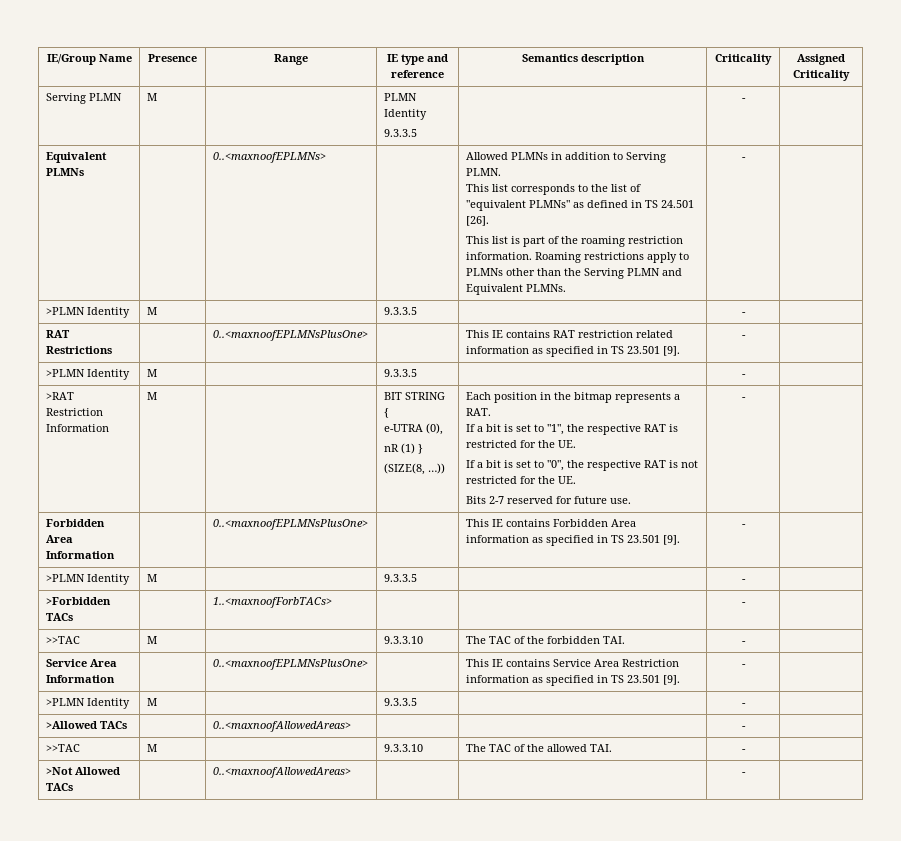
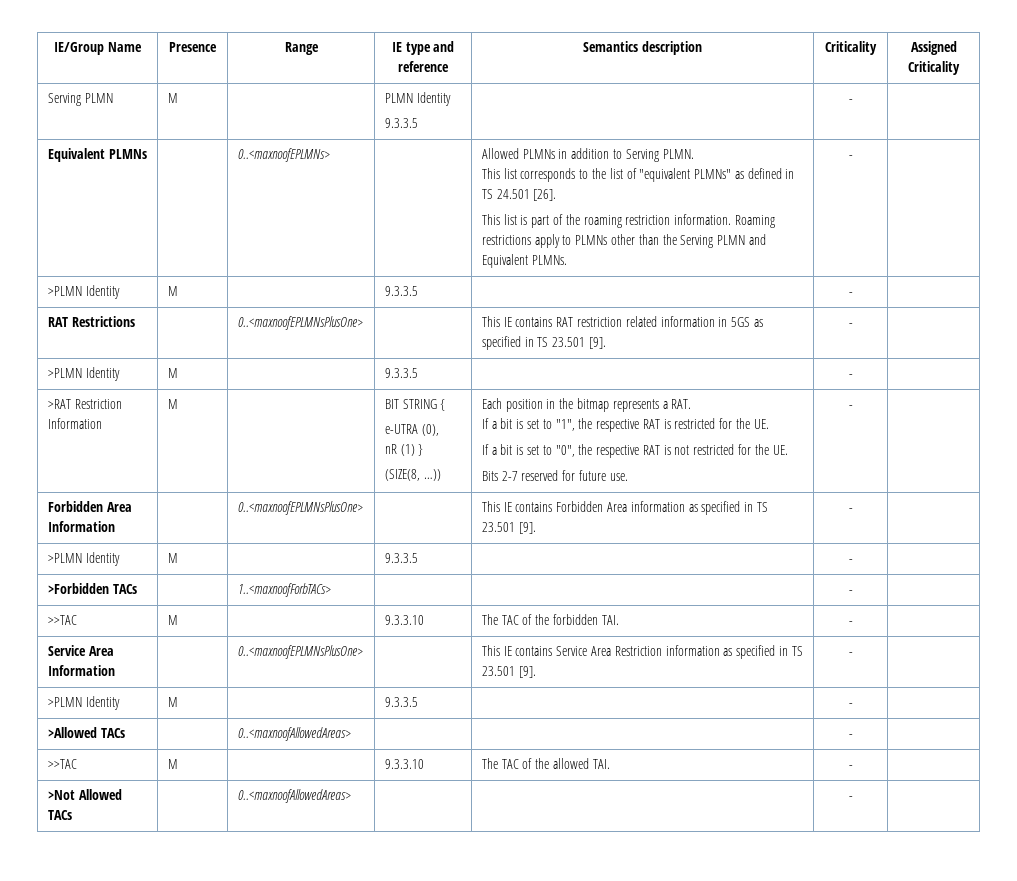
- RAT Restrictions | | 0..<maxnoofEPLMNsPlusOne> | | This IE contains RAT restriction related information as specified in TS 23.501 [9]. | - |
+ RAT Restrictions | | 0..<maxnoofEPLMNsPlusOne> | | This IE contains RAT restriction related information in 5GS as specified in TS 23.501 [9]. | - |

